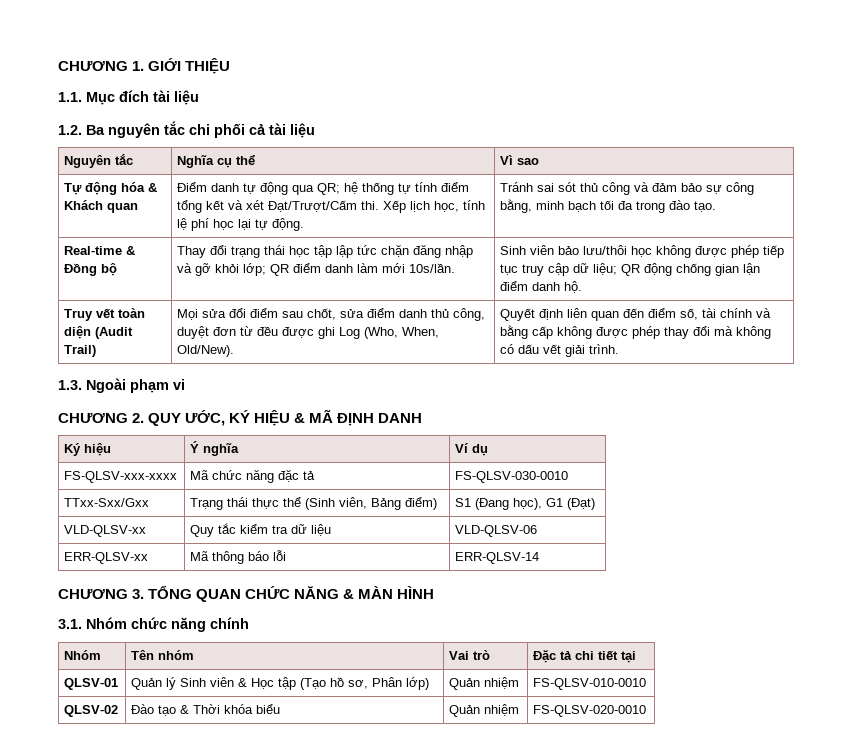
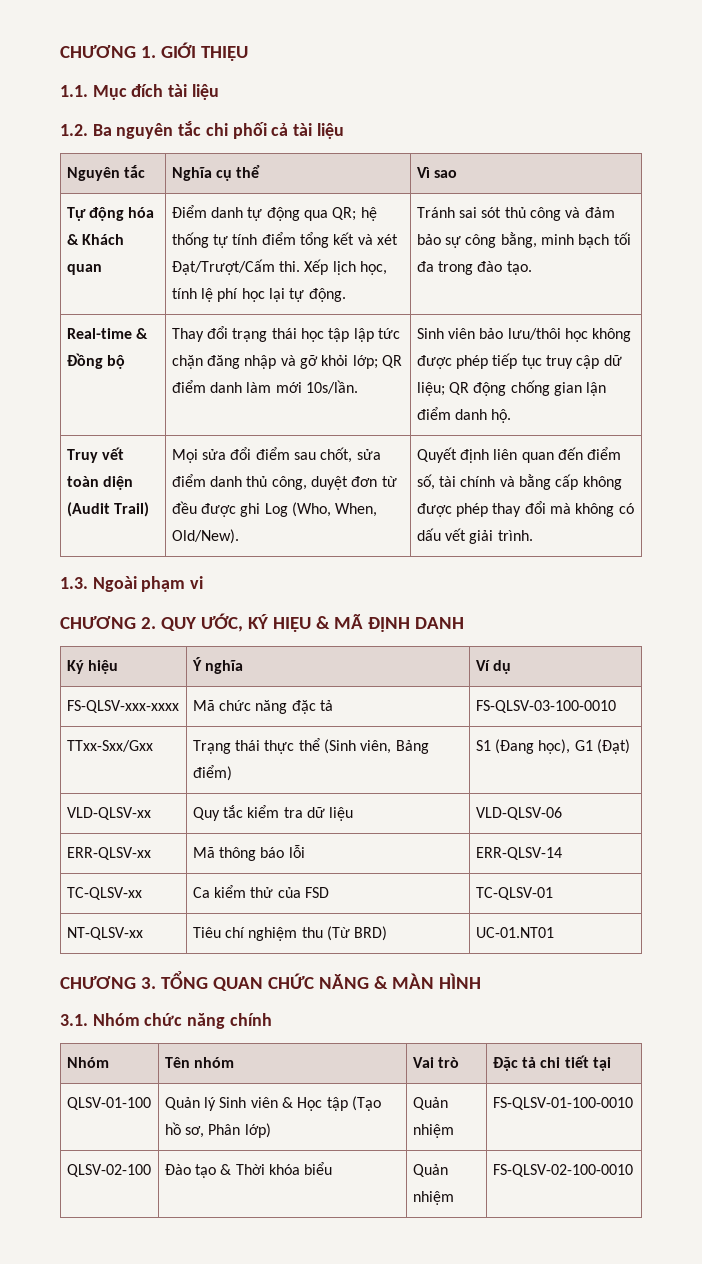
- FS-QLSV-xxx-xxxx | Mã chức năng đặc tả | FS-QLSV-030-0010
+ FS-QLSV-xxx-xxxx | Mã chức năng đặc tả | FS-QLSV-03-100-0010
+ TC-QLSV-xx | Ca kiểm thử của FSD | TC-QLSV-01
+ NT-QLSV-xx | Tiêu chí nghiệm thu (Từ BRD) | UC-01.NT01
- QLSV-01 | Quản lý Sinh viên & Học tập (Tạo hồ sơ, Phân lớp) | Quản nhiệm | FS-QLSV-010-0010
- QLSV-02 | Đào tạo & Thời khóa biểu | Quản nhiệm | FS-QLSV-020-0010
+ QLSV-01-100 | Quản lý Sinh viên & Học tập (Tạo hồ sơ, Phân lớp) | Quản nhiệm | FS-QLSV-01-100-0010
+ QLSV-02-100 | Đào tạo & Thời khóa biểu | Quản nhiệm | FS-QLSV-02-100-0010

